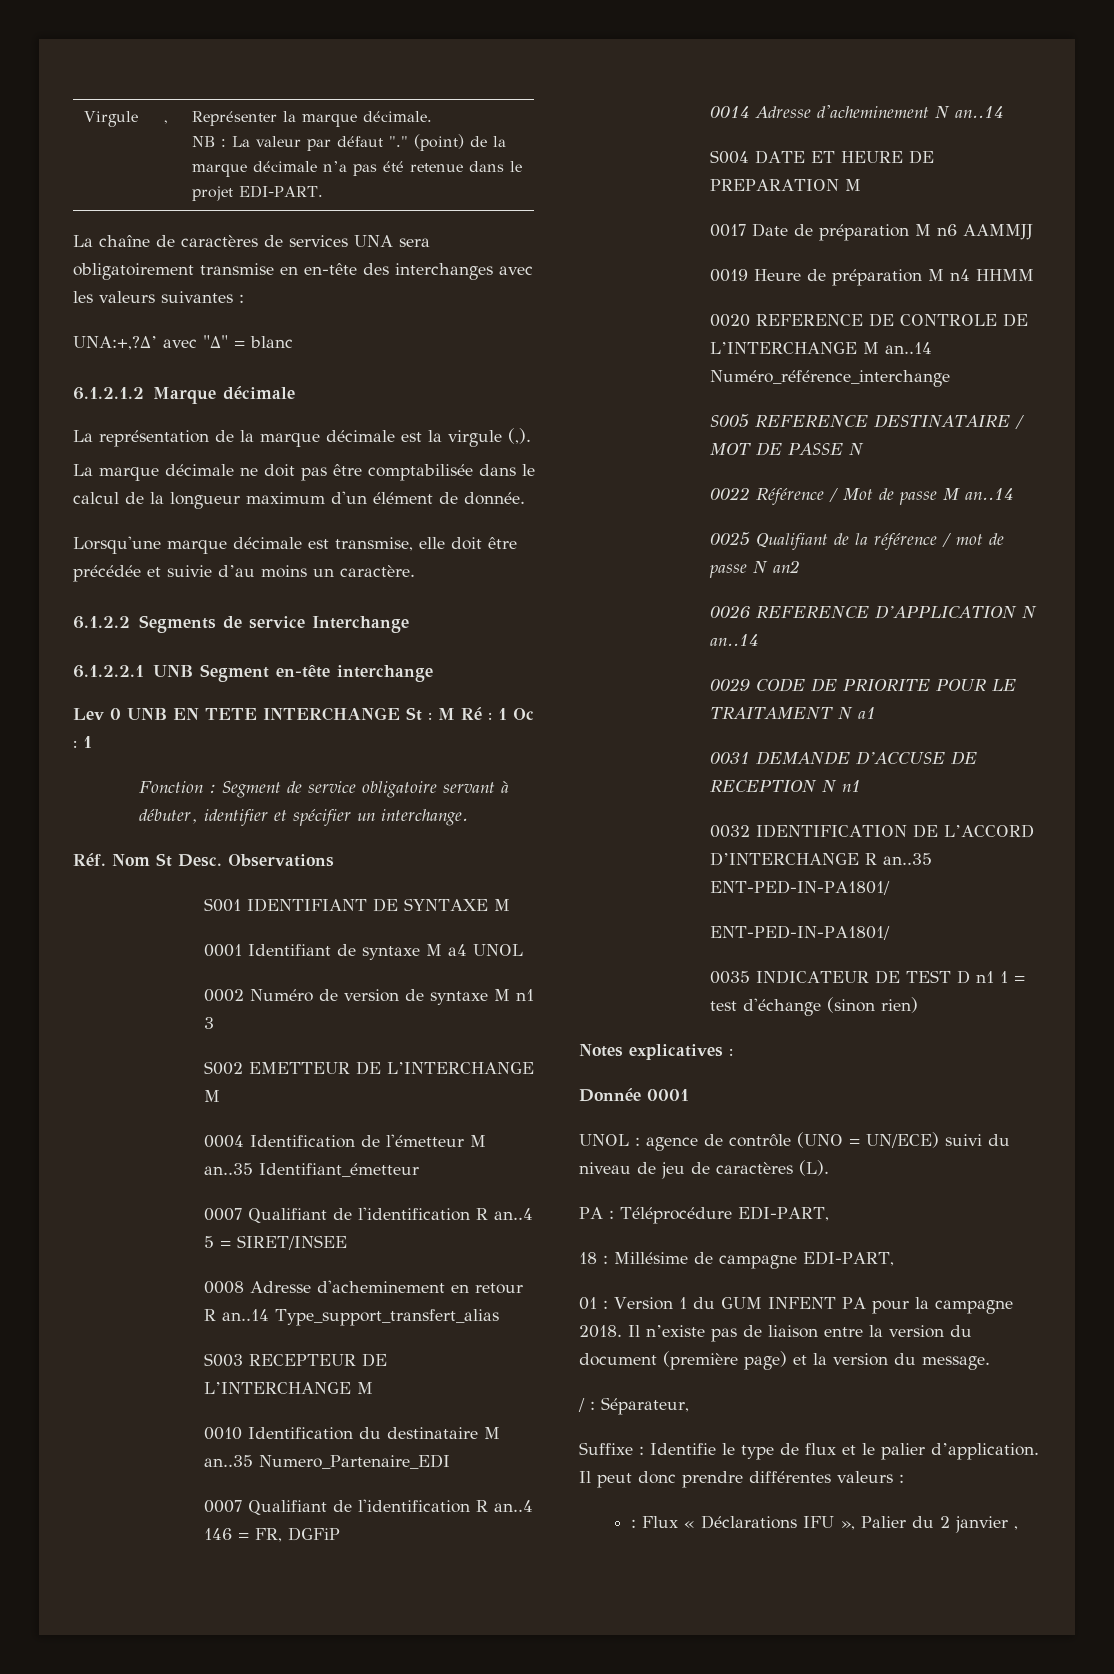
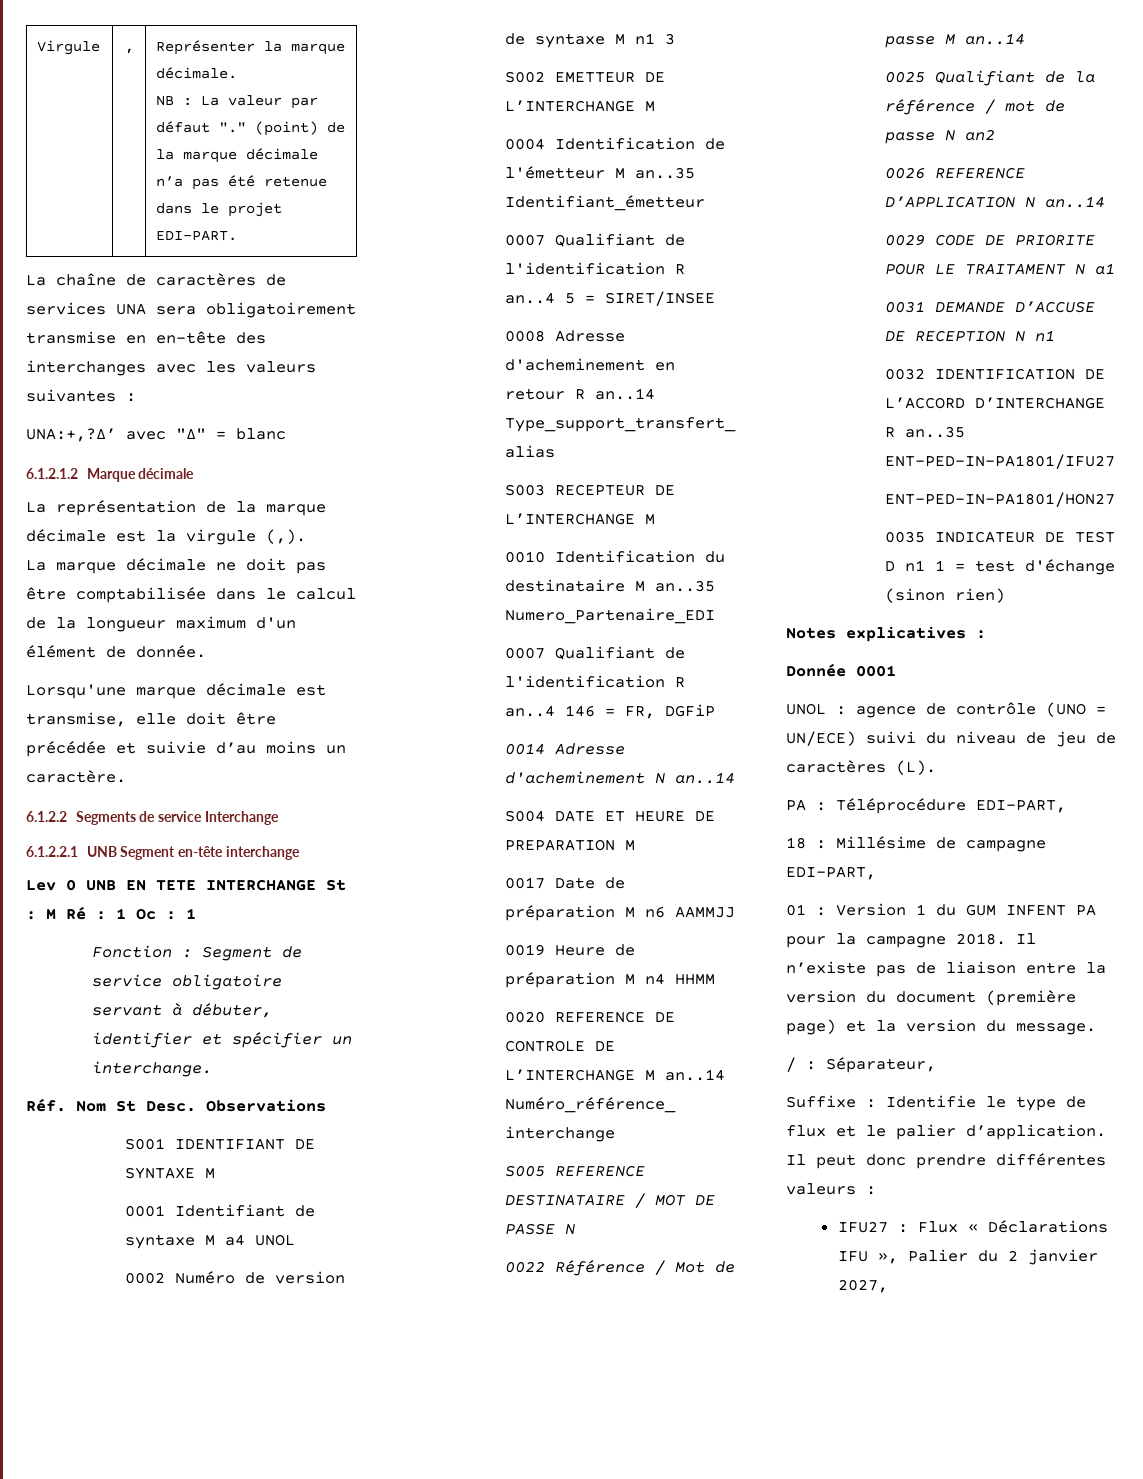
- 0032 IDENTIFICATION DE L’ACCORD D’INTERCHANGE R an..35 ENT-PED-IN-PA1801/
- ENT-PED-IN-PA1801/
+ 0032 IDENTIFICATION DE L’ACCORD D’INTERCHANGE R an..35 ENT-PED-IN-PA1801/IFU27
+ ENT-PED-IN-PA1801/HON27
- : Flux « Déclarations IFU », Palier du 2 janvier ,
+ IFU27 : Flux « Déclarations IFU », Palier du 2 janvier 2027,

